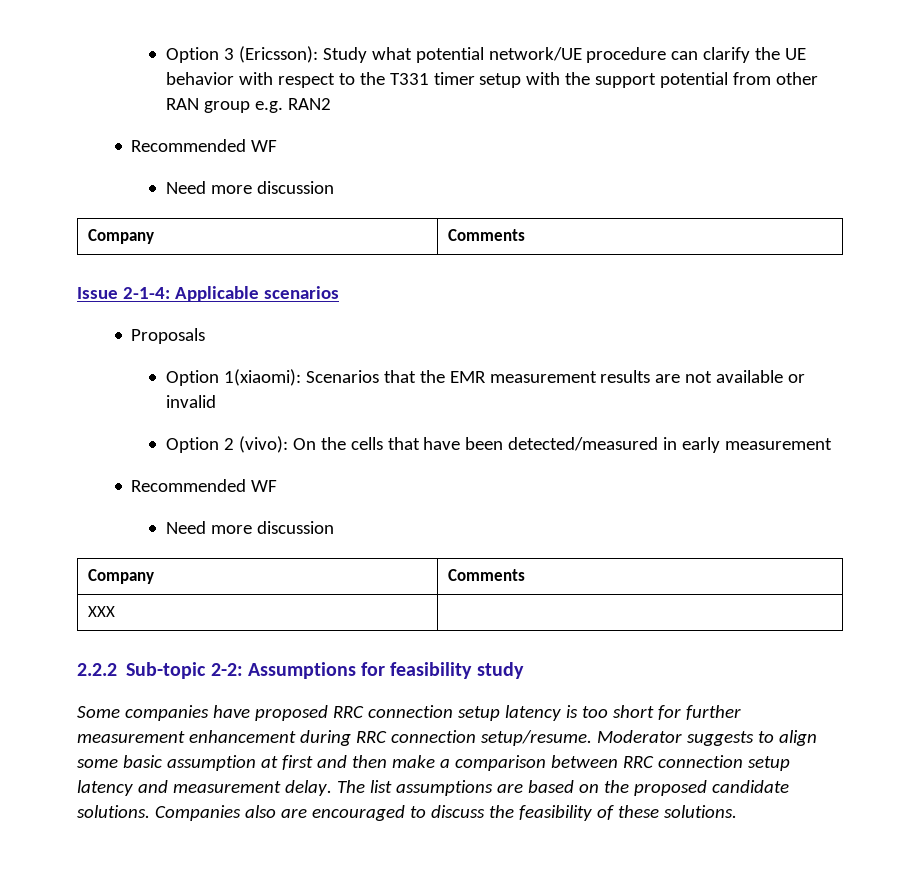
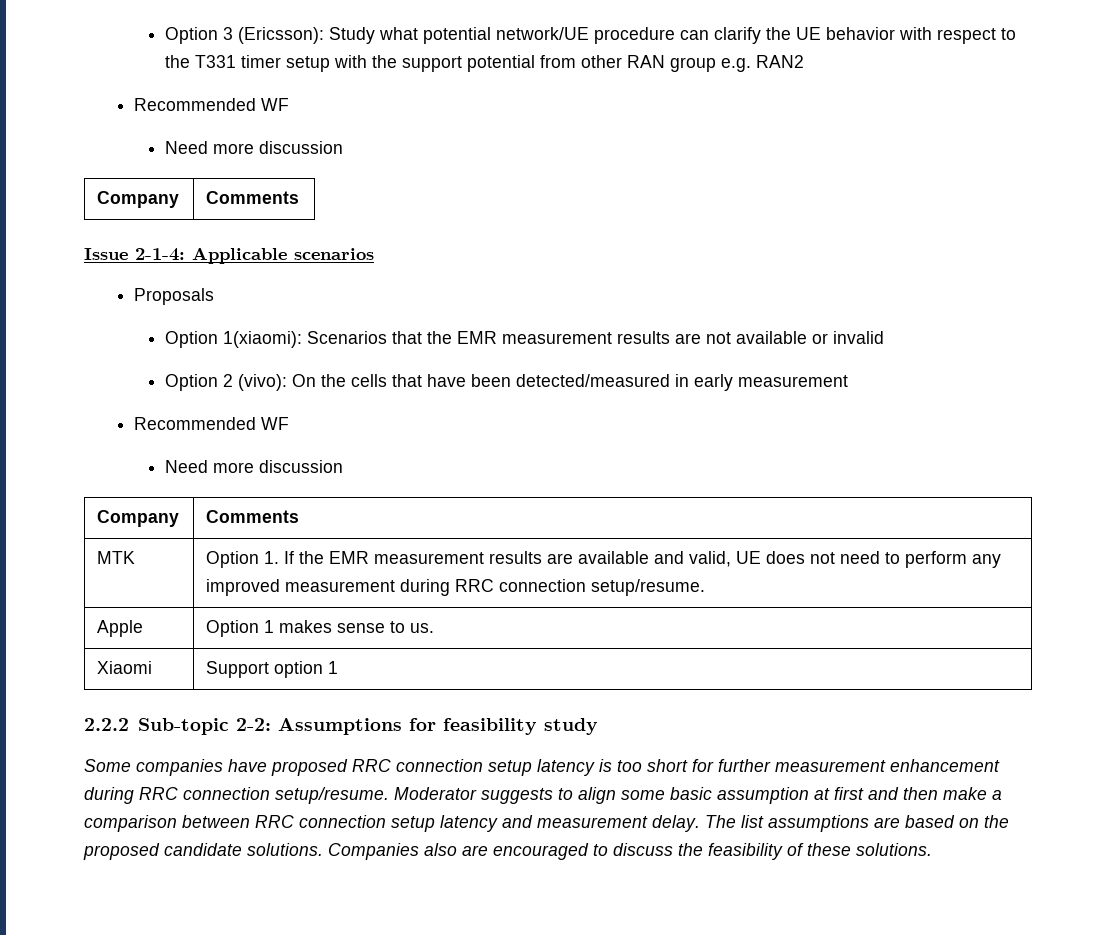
- XXX |
+ MTK | Option 1. If the EMR measurement results are available and valid, UE does not need to perform any improved measurement during RRC connection setup/resume.
+ Apple | Option 1 makes sense to us.
+ Xiaomi | Support option 1

